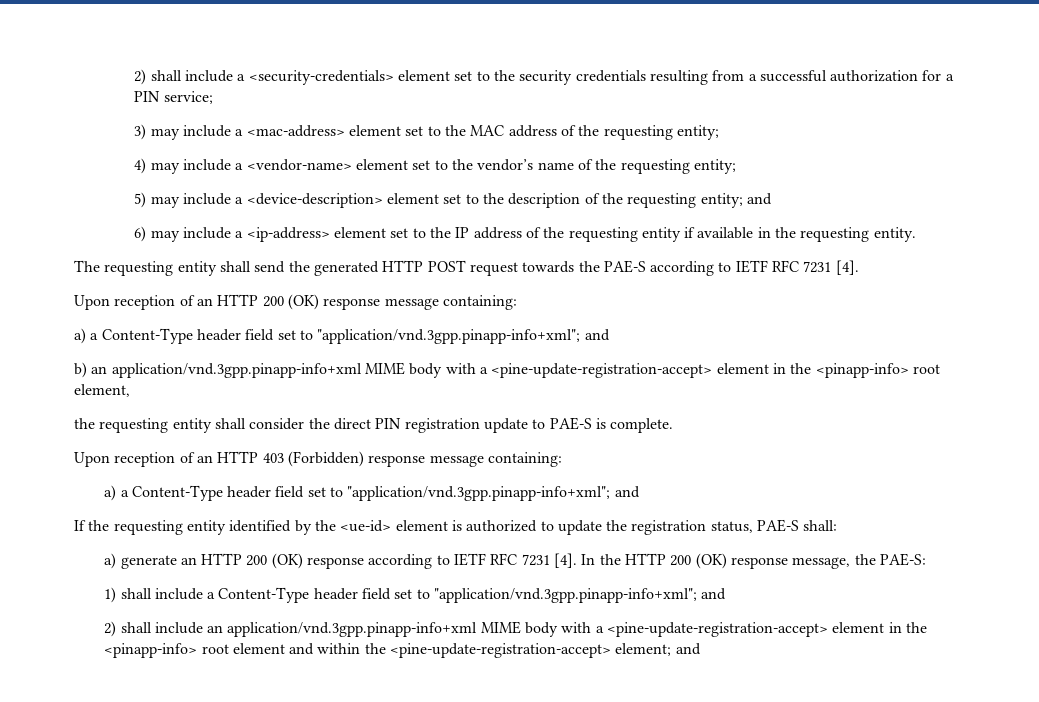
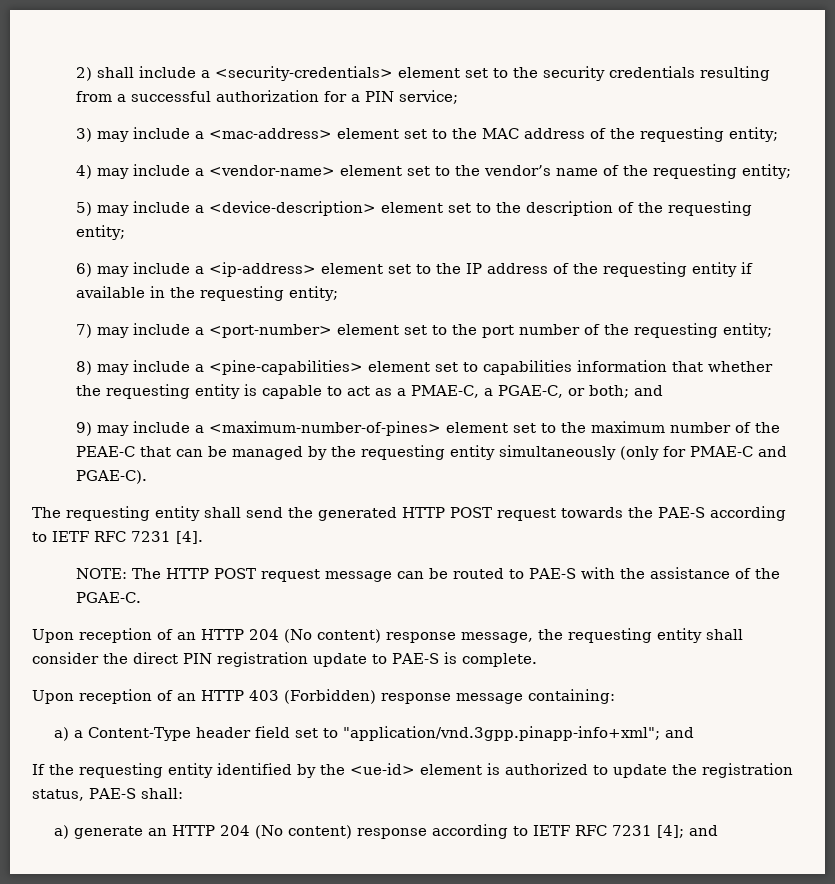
- 5) may include a <device-description> element set to the description of the requesting entity; and
+ 5) may include a <device-description> element set to the description of the requesting entity;
- 6) may include a <ip-address> element set to the IP address of the requesting entity if available in the requesting entity.
+ 6) may include a <ip-address> element set to the IP address of the requesting entity if available in the requesting entity;
+ 7) may include a <port-number> element set to the port number of the requesting entity;
+ 8) may include a <pine-capabilities> element set to capabilities information that whether the requesting entity is capable to act as a PMAE-C, a PGAE-C, or both; and
+ 9) may include a <maximum-number-of-pines> element set to the maximum number of the PEAE-C that can be managed by the requesting entity simultaneously (only for PMAE-C and PGAE-C).
- Upon reception of an HTTP 200 (OK) response message containing:
- a) a Content-Type header field set to "application/vnd.3gpp.pinapp-info+xml"; and
- b) an application/vnd.3gpp.pinapp-info+xml MIME body with a <pine-update-registration-accept> element in the <pinapp-info> root element,
- the requesting entity shall consider the direct PIN registration update to PAE-S is complete.
+ NOTE: The HTTP POST request message can be routed to PAE-S with the assistance of the PGAE-C.
+ Upon reception of an HTTP 204 (No content) response message, the requesting entity shall consider the direct PIN registration update to PAE-S is complete.
- a) generate an HTTP 200 (OK) response according to IETF RFC 7231 [4]. In the HTTP 200 (OK) response message, the PAE-S:
- 1) shall include a Content-Type header field set to "application/vnd.3gpp.pinapp-info+xml"; and
- 2) shall include an application/vnd.3gpp.pinapp-info+xml MIME body with a <pine-update-registration-accept> element in the <pinapp-info> root element and within the <pine-update-registration-accept> element; and
+ a) generate an HTTP 204 (No content) response according to IETF RFC 7231 [4]; and

